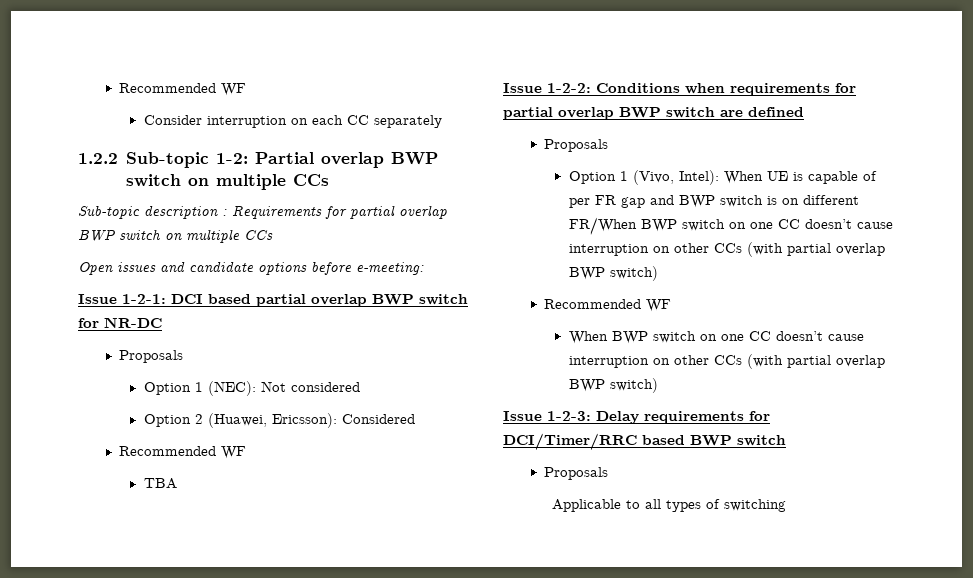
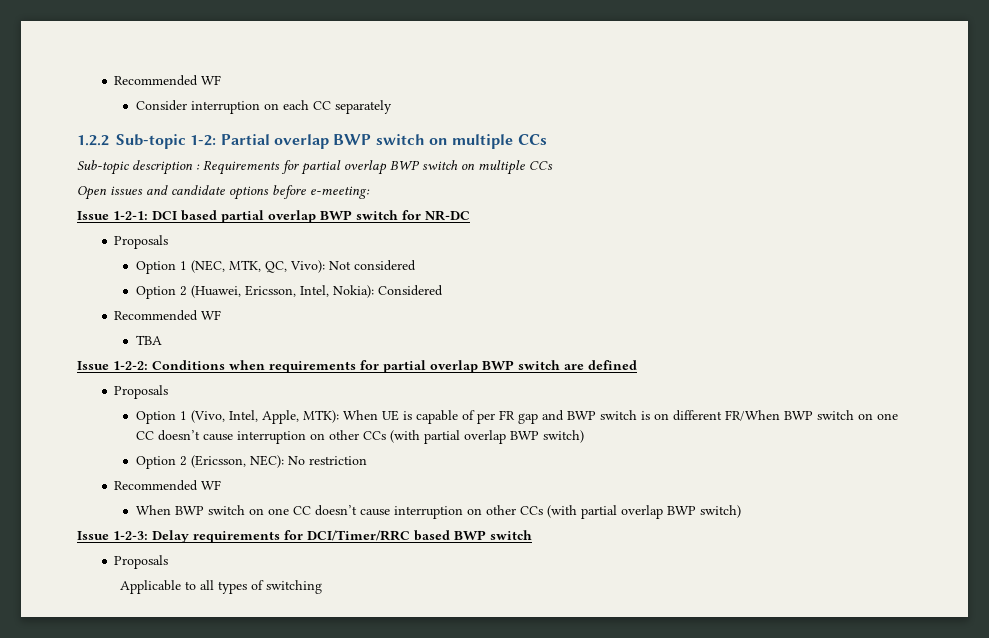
- Option 1 (NEC): Not considered
+ Option 1 (NEC, MTK, QC, Vivo): Not considered
- Option 2 (Huawei, Ericsson): Considered
+ Option 2 (Huawei, Ericsson, Intel, Nokia): Considered
- Option 1 (Vivo, Intel): When UE is capable of per FR gap and BWP switch is on different FR/When BWP switch on one CC doesn’t cause interruption on other CCs (with partial overlap BWP switch)
+ Option 1 (Vivo, Intel, Apple, MTK): When UE is capable of per FR gap and BWP switch is on different FR/When BWP switch on one CC doesn’t cause interruption on other CCs (with partial overlap BWP switch)
+ Option 2 (Ericsson, NEC): No restriction

